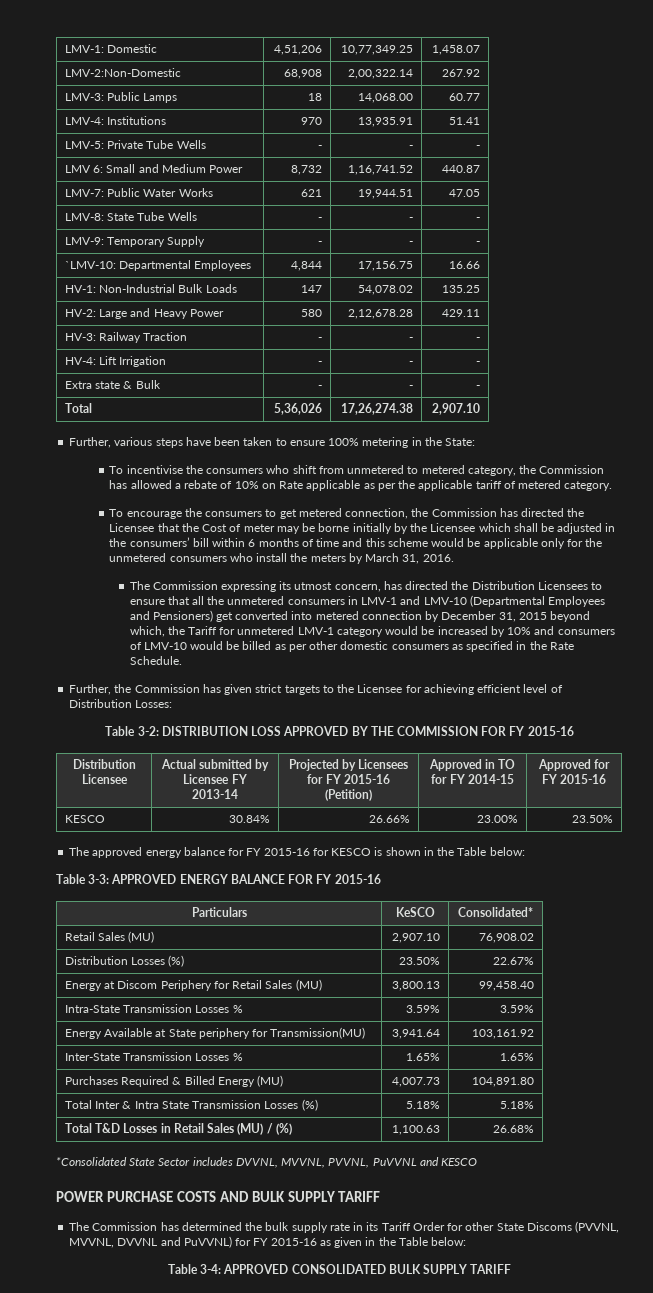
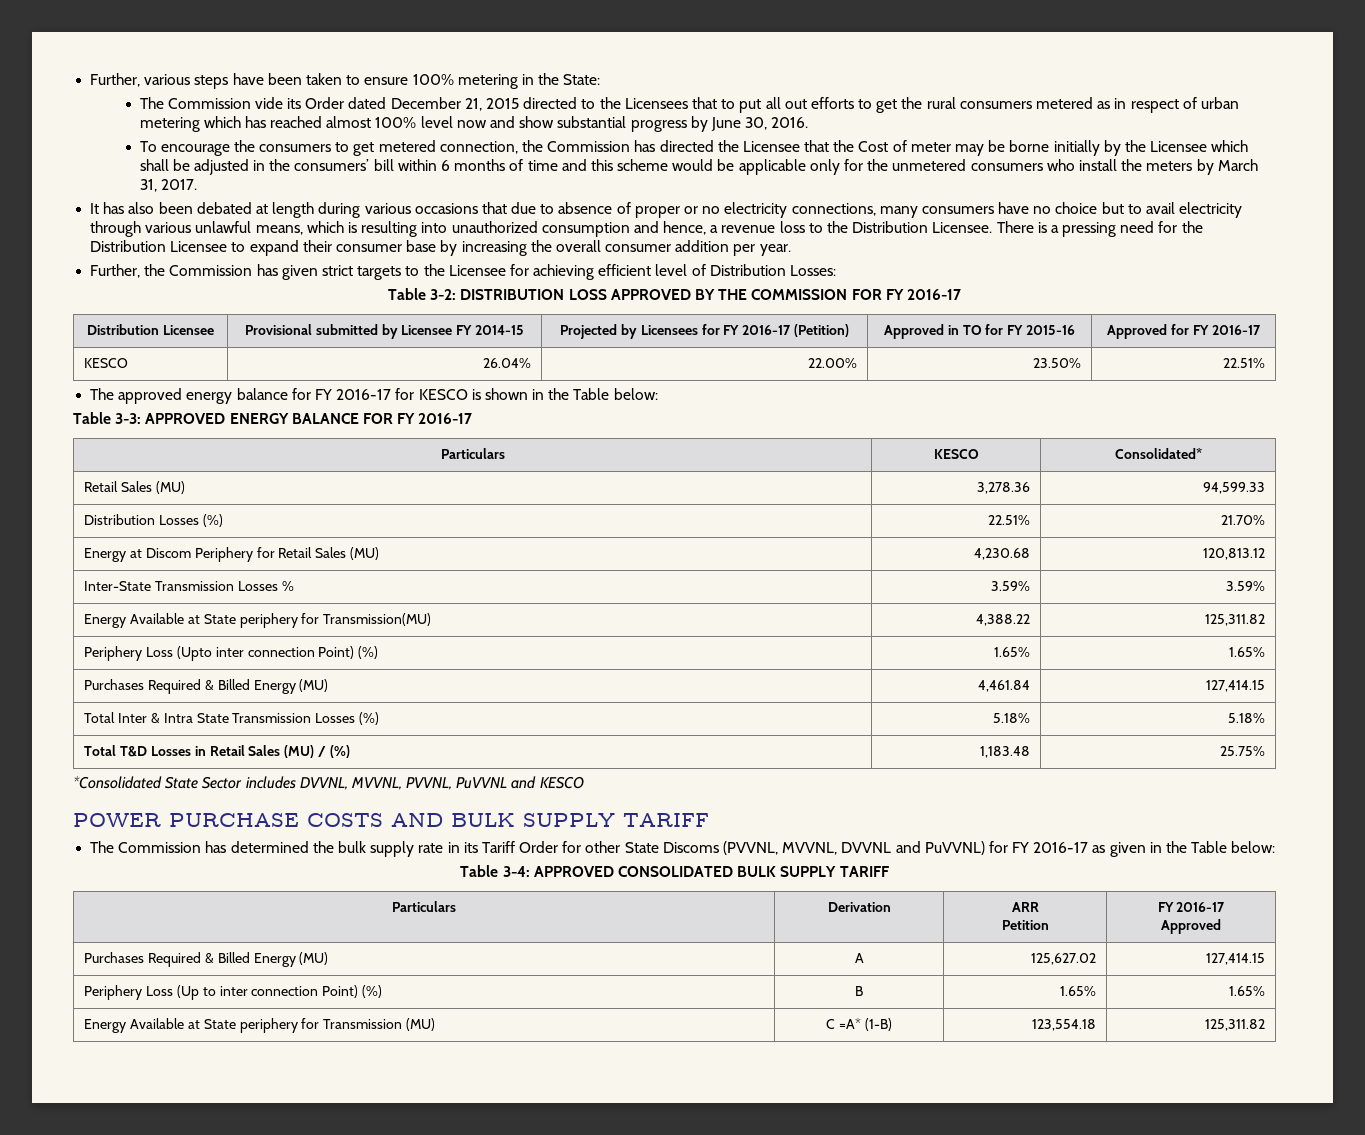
- LMV-1: Domestic | 4,51,206 | 10,77,349.25 | 1,458.07
- LMV-2:Non-Domestic | 68,908 | 2,00,322.14 | 267.92
- LMV-3: Public Lamps | 18 | 14,068.00 | 60.77
- LMV-4: Institutions | 970 | 13,935.91 | 51.41
- LMV-5: Private Tube Wells | - | - | -
- LMV 6: Small and Medium Power | 8,732 | 1,16,741.52 | 440.87
- LMV-7: Public Water Works | 621 | 19,944.51 | 47.05
- LMV-8: State Tube Wells | - | - | -
- LMV-9: Temporary Supply | - | - | -
- `LMV-10: Departmental Employees | 4,844 | 17,156.75 | 16.66
- HV-1: Non-Industrial Bulk Loads | 147 | 54,078.02 | 135.25
- HV-2: Large and Heavy Power | 580 | 2,12,678.28 | 429.11
- HV-3: Railway Traction | - | - | -
- HV-4: Lift Irrigation | - | - | -
- Extra state & Bulk | - | - | -
- Total | 5,36,026 | 17,26,274.38 | 2,907.10
- To incentivise the consumers who shift from unmetered to metered category, the Commission has allowed a rebate of 10% on Rate applicable as per the applicable tariff of metered category.
+ The Commission vide its Order dated December 21, 2015 directed to the Licensees that to put all out efforts to get the rural consumers metered as in respect of urban metering which has reached almost 100% level now and show substantial progress by June 30, 2016.
- To encourage the consumers to get metered connection, the Commission has directed the Licensee that the Cost of meter may be borne initially by the Licensee which shall be adjusted in the consumers’ bill within 6 months of time and this scheme would be applicable only for the unmetered consumers who install the meters by March 31, 2016.
- The Commission expressing its utmost concern, has directed the Distribution Licensees to ensure that all the unmetered consumers in LMV-1 and LMV-10 (Departmental Employees and Pensioners) get converted into metered connection by December 31, 2015 beyond which, the Tariff for unmetered LMV-1 category would be increased by 10% and consumers of LMV-10 would be billed as per other domestic consumers as specified in the Rate Schedule.
+ To encourage the consumers to get metered connection, the Commission has directed the Licensee that the Cost of meter may be borne initially by the Licensee which shall be adjusted in the consumers’ bill within 6 months of time and this scheme would be applicable only for the unmetered consumers who install the meters by March 31, 2017.
+ It has also been debated at length during various occasions that due to absence of proper or no electricity connections, many consumers have no choice but to avail electricity through various unlawful means, which is resulting into unauthorized consumption and hence, a revenue loss to the Distribution Licensee. There is a pressing need for the Distribution Licensee to expand their consumer base by increasing the overall consumer addition per year.
- Table 3-2: DISTRIBUTION LOSS APPROVED BY THE COMMISSION FOR FY 2015-16
+ Table 3-2: DISTRIBUTION LOSS APPROVED BY THE COMMISSION FOR FY 2016-17
- Distribution Licensee | Actual submitted by Licensee FY 2013-14 | Projected by Licensees for FY 2015-16 (Petition) | Approved in TO for FY 2014-15 | Approved for FY 2015-16
- KESCO | 30.84% | 26.66% | 23.00% | 23.50%
+ Distribution Licensee | Provisional submitted by Licensee FY 2014-15 | Projected by Licensees for FY 2016-17 (Petition) | Approved in TO for FY 2015-16 | Approved for FY 2016-17
+ KESCO | 26.04% | 22.00% | 23.50% | 22.51%
- The approved energy balance for FY 2015-16 for KESCO is shown in the Table below:
+ The approved energy balance for FY 2016-17 for KESCO is shown in the Table below:
- Table 3-3: APPROVED ENERGY BALANCE FOR FY 2015-16
- Particulars | KeSCO | Consolidated*
+ Table 3-3: APPROVED ENERGY BALANCE FOR FY 2016-17
+ Particulars | KESCO | Consolidated*
- Retail Sales (MU) | 2,907.10 | 76,908.02
+ Retail Sales (MU) | 3,278.36 | 94,599.33
- Distribution Losses (%) | 23.50% | 22.67%
+ Distribution Losses (%) | 22.51% | 21.70%
- Energy at Discom Periphery for Retail Sales (MU) | 3,800.13 | 99,458.40
- Intra-State Transmission Losses % | 3.59% | 3.59%
+ Energy at Discom Periphery for Retail Sales (MU) | 4,230.68 | 120,813.12
+ Inter-State Transmission Losses % | 3.59% | 3.59%
- Energy Available at State periphery for Transmission(MU) | 3,941.64 | 103,161.92
- Inter-State Transmission Losses % | 1.65% | 1.65%
+ Energy Available at State periphery for Transmission(MU) | 4,388.22 | 125,311.82
+ Periphery Loss (Upto inter connection Point) (%) | 1.65% | 1.65%
- Purchases Required & Billed Energy (MU) | 4,007.73 | 104,891.80
+ Purchases Required & Billed Energy (MU) | 4,461.84 | 127,414.15
- Total T&D Losses in Retail Sales (MU) / (%) | 1,100.63 | 26.68%
+ Total T&D Losses in Retail Sales (MU) / (%) | 1,183.48 | 25.75%
- The Commission has determined the bulk supply rate in its Tariff Order for other State Discoms (PVVNL, MVVNL, DVVNL and PuVVNL) for FY 2015-16 as given in the Table below:
+ The Commission has determined the bulk supply rate in its Tariff Order for other State Discoms (PVVNL, MVVNL, DVVNL and PuVVNL) for FY 2016-17 as given in the Table below:
+ Particulars | Derivation | ARR
+ Petition | FY 2016-17
+ Approved
+ Purchases Required & Billed Energy (MU) | A | 125,627.02 | 127,414.15
+ Periphery Loss (Up to inter connection Point) (%) | B | 1.65% | 1.65%
+ Energy Available at State periphery for Transmission (MU) | C =A* (1-B) | 123,554.18 | 125,311.82

